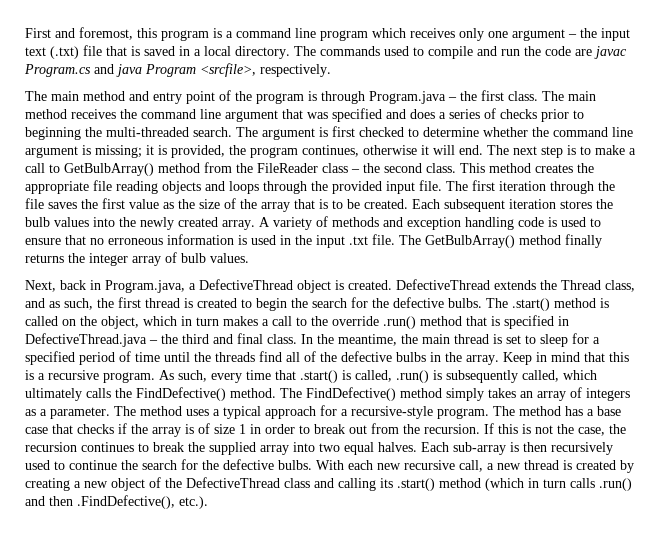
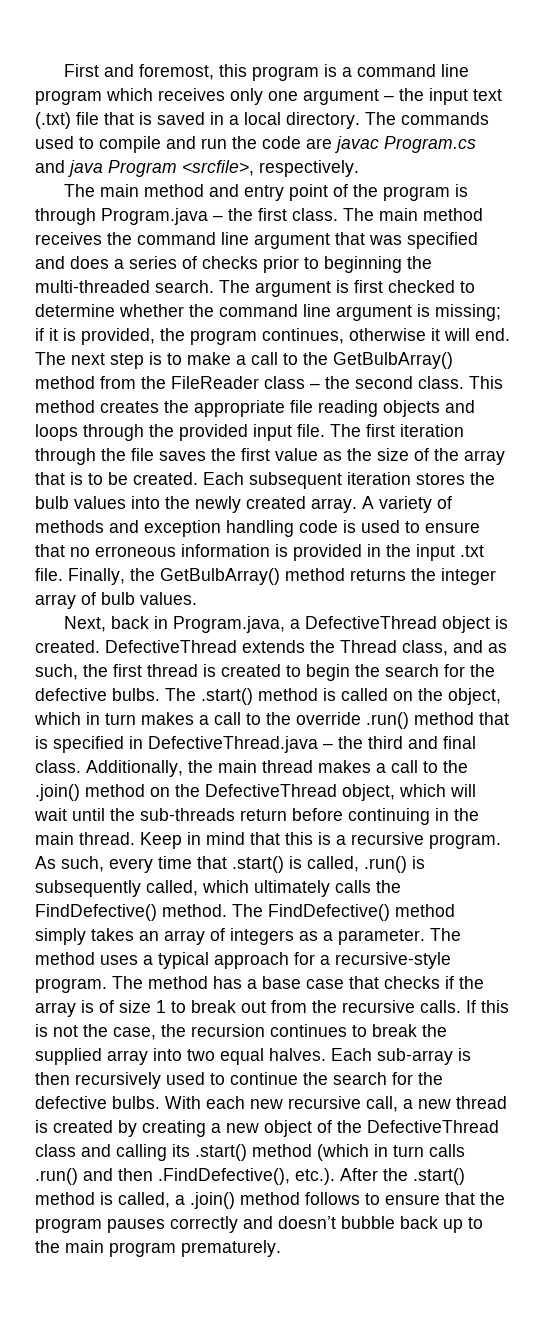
- The argument is first checked to determine whether the command line argument is missing; it is provided, the program continues, otherwise it will end.
+ The argument is first checked to determine whether the command line argument is missing; if it is provided, the program continues, otherwise it will end.
- The next step is to make a call to GetBulbArray() method from the FileReader class – the second class.
+ The next step is to make a call to the GetBulbArray() method from the FileReader class – the second class.
- A variety of methods and exception handling code is used to ensure that no erroneous information is used in the input .txt file.
+ A variety of methods and exception handling code is used to ensure that no erroneous information is provided in the input .txt file.
- The GetBulbArray() method finally returns the integer array of bulb values.
+ Finally, the GetBulbArray() method returns the integer array of bulb values.
- In the meantime, the main thread is set to sleep for a specified period of time until the threads find all of the defective bulbs in the array.
+ Additionally, the main thread makes a call to the .join() method on the DefectiveThread object, which will wait until the sub-threads return before continuing in the main thread.
- The method has a base case that checks if the array is of size 1 in order to break out from the recursion.
+ The method has a base case that checks if the array is of size 1 to break out from the recursive calls.
- With each new recursive call, a new thread is created by creating a new object of the DefectiveThread class and calling its .start() method (which in turn calls .run() and then .FindDefective(), etc.).
+ With each new recursive call, a new thread is created by creating a new object of the DefectiveThread class and calling its .start() method (which in turn calls .run() and then .FindDefective(), etc.). After the .start() method is called, a .join() method follows to ensure that the program pauses correctly and doesn’t bubble back up to the main program prematurely.

